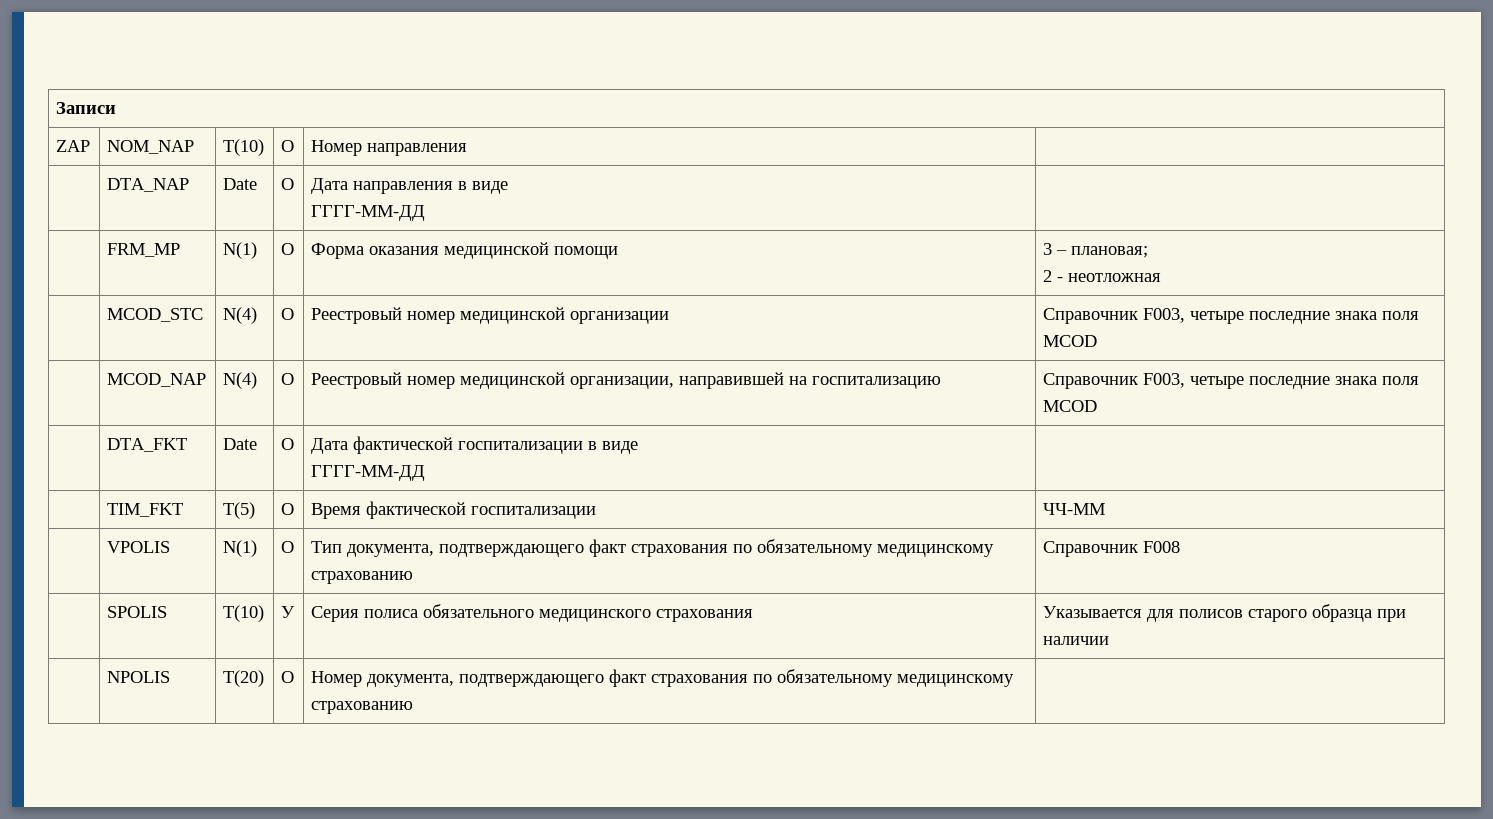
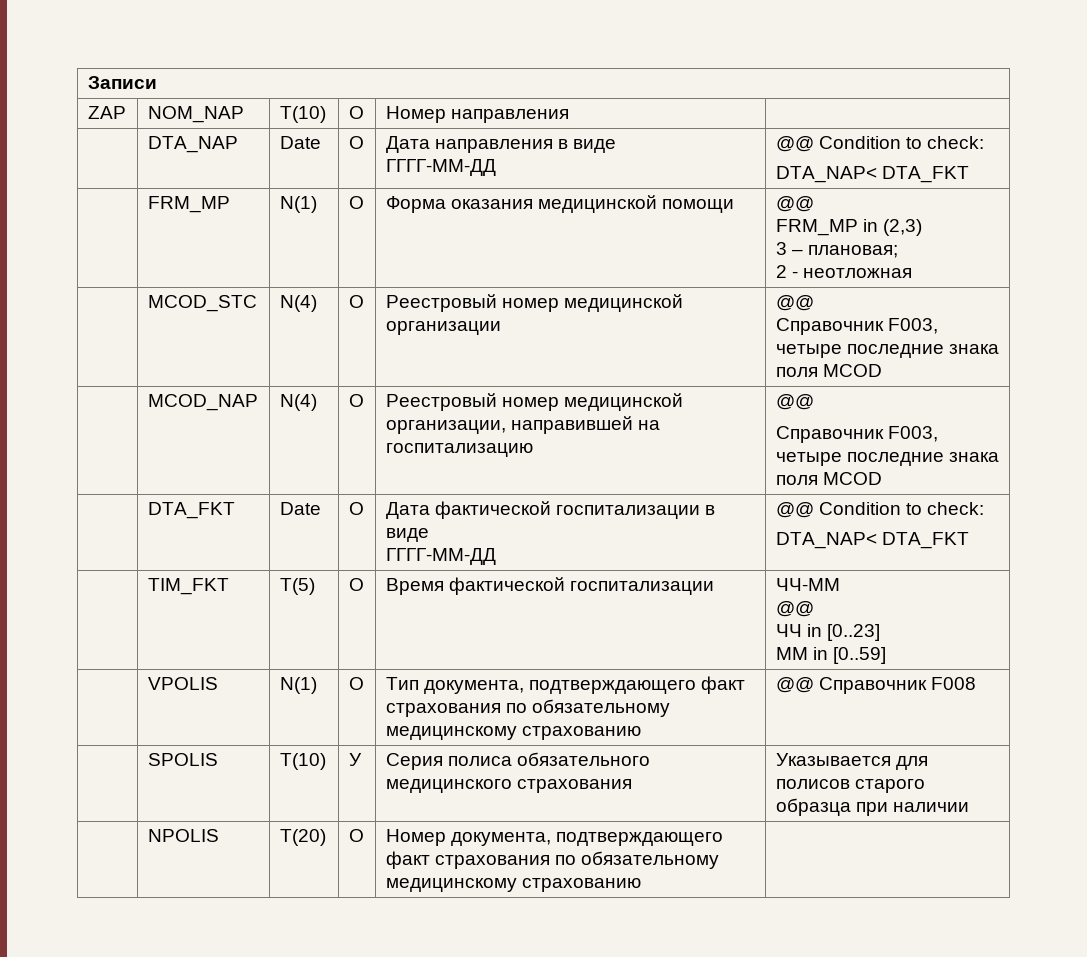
  | DTA_NAP | Date | О | Дата направления в виде
- ГГГГ-ММ-ДД |
+ ГГГГ-ММ-ДД | @@ Condition to check:
+ DTA_NAP< DTA_FKT
- | FRM_MP | N(1) | О | Форма оказания медицинской помощи | 3 – плановая;
+ | FRM_MP | N(1) | О | Форма оказания медицинской помощи | @@
+ FRM_MP in (2,3)
+ 3 – плановая;
- | MCOD_STC | N(4) | О | Реестровый номер медицинской организации | Справочник F003, четыре последние знака поля MCOD
+ | MCOD_STC | N(4) | О | Реестровый номер медицинской организации | @@
+ Справочник F003, четыре последние знака поля MCOD
- | MCOD_NAP | N(4) | О | Реестровый номер медицинской организации, направившей на госпитализацию | Справочник F003, четыре последние знака поля MCOD
+ | MCOD_NAP | N(4) | О | Реестровый номер медицинской организации, направившей на госпитализацию | @@
+ Справочник F003, четыре последние знака поля MCOD
  | DTA_FKT | Date | О | Дата фактической госпитализации в виде
- ГГГГ-ММ-ДД |
+ ГГГГ-ММ-ДД | @@ Condition to check:
+ DTA_NAP< DTA_FKT
  | TIM_FKT | T(5) | О | Время фактической госпитализации | ЧЧ-ММ
+ @@
+ ЧЧ in [0..23]
+ MM in [0..59]
- | VPOLIS | N(1) | О | Тип документа, подтверждающего факт страхования по обязательному медицинскому страхованию | Справочник F008
+ | VPOLIS | N(1) | О | Тип документа, подтверждающего факт страхования по обязательному медицинскому страхованию | @@ Справочник F008

